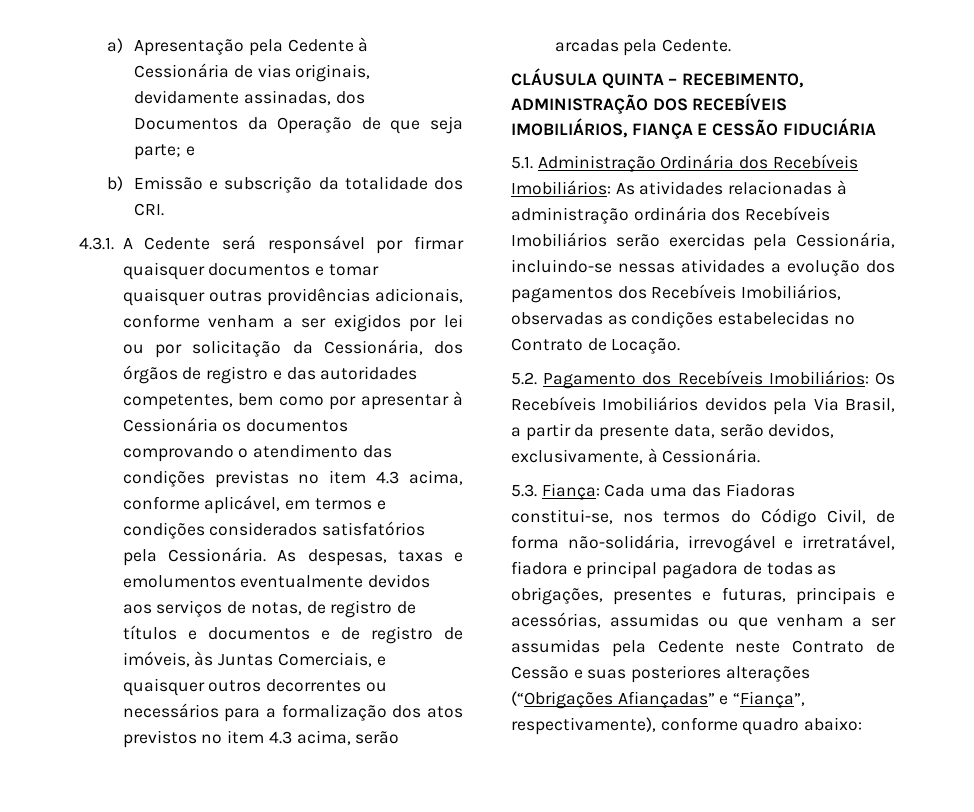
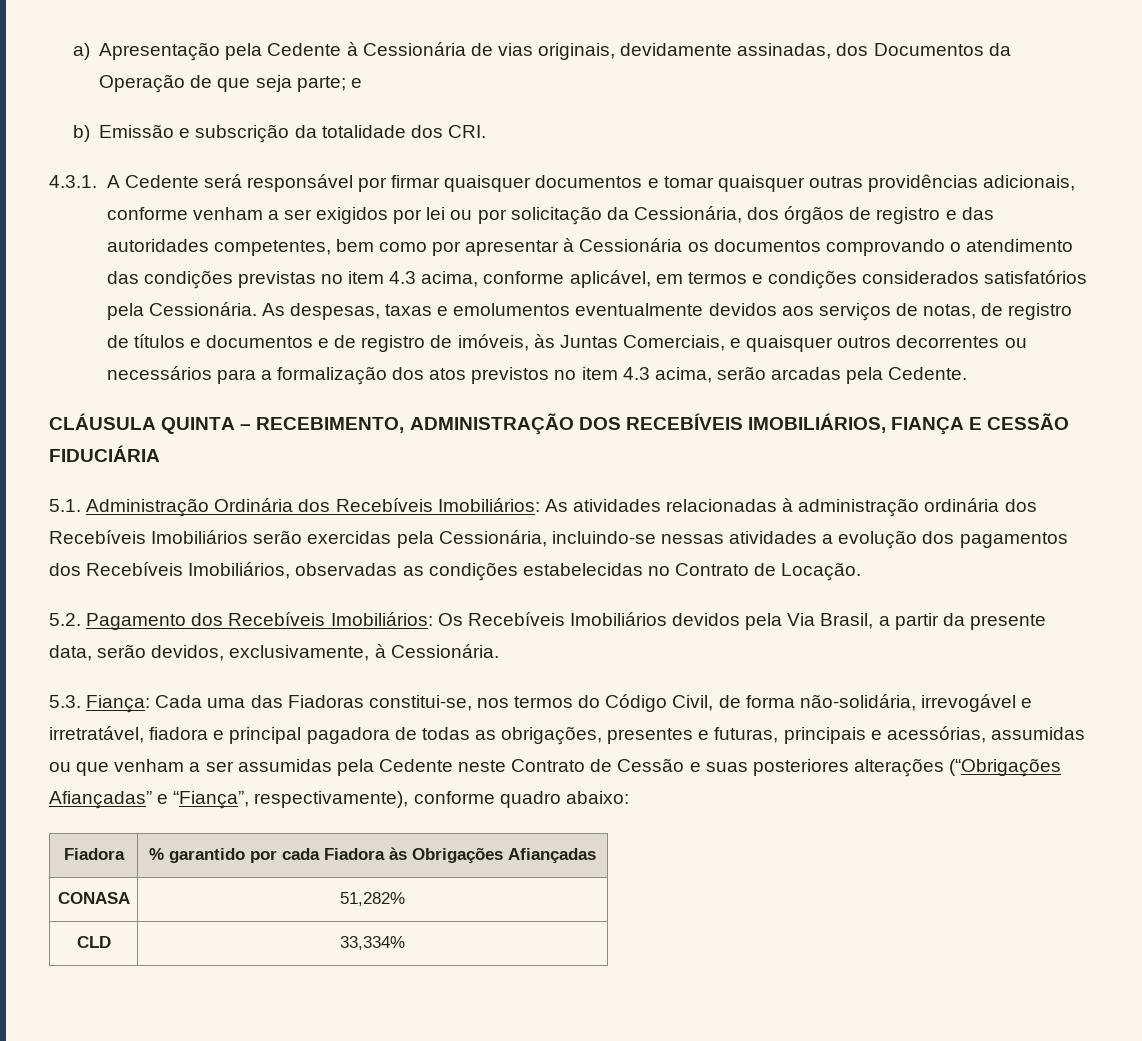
+ Fiadora | % garantido por cada Fiadora às Obrigações Afiançadas
+ CONASA | 51,282%
+ CLD | 33,334%

